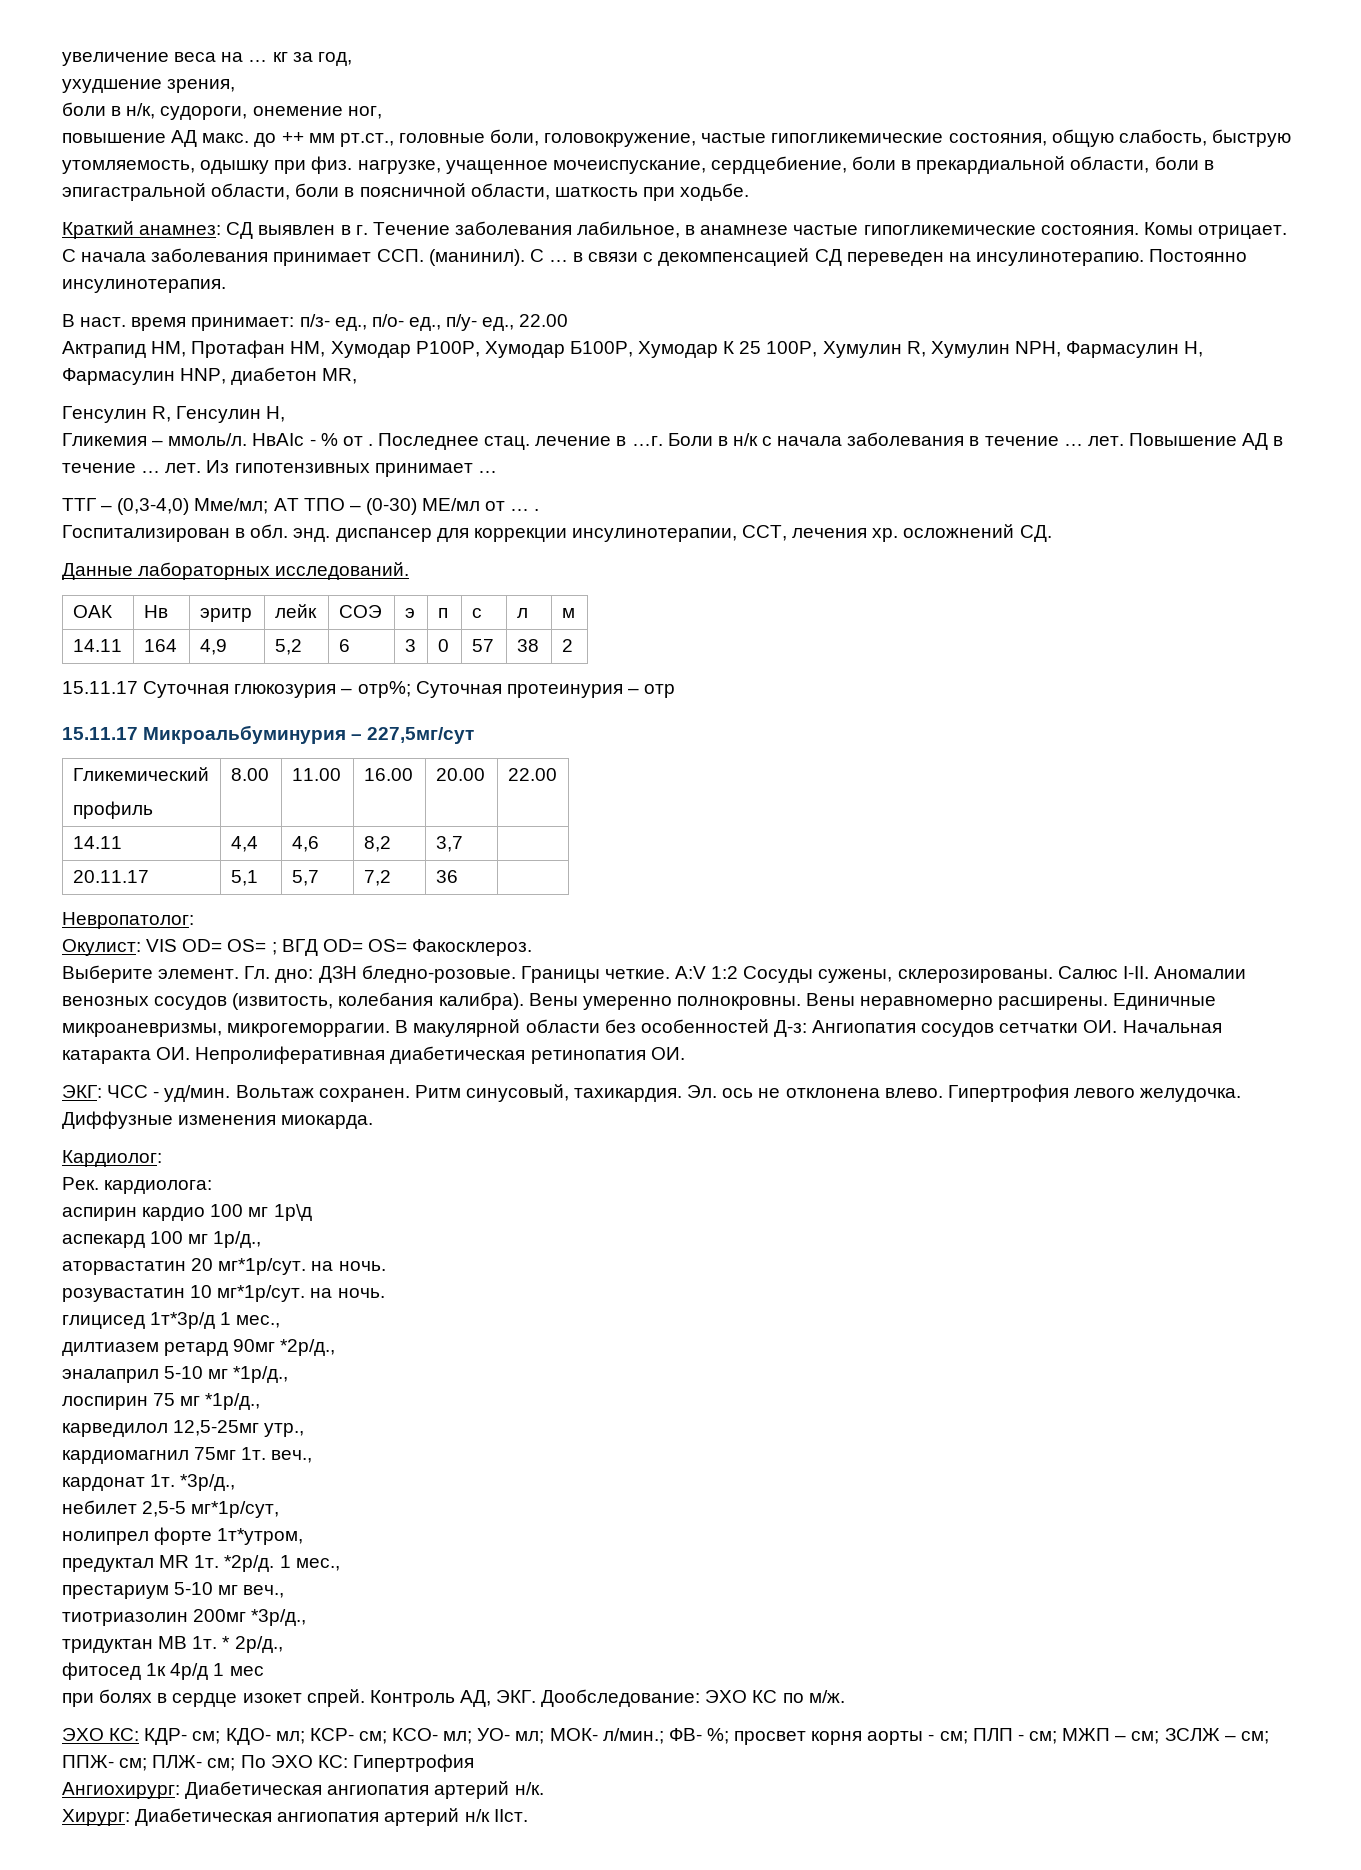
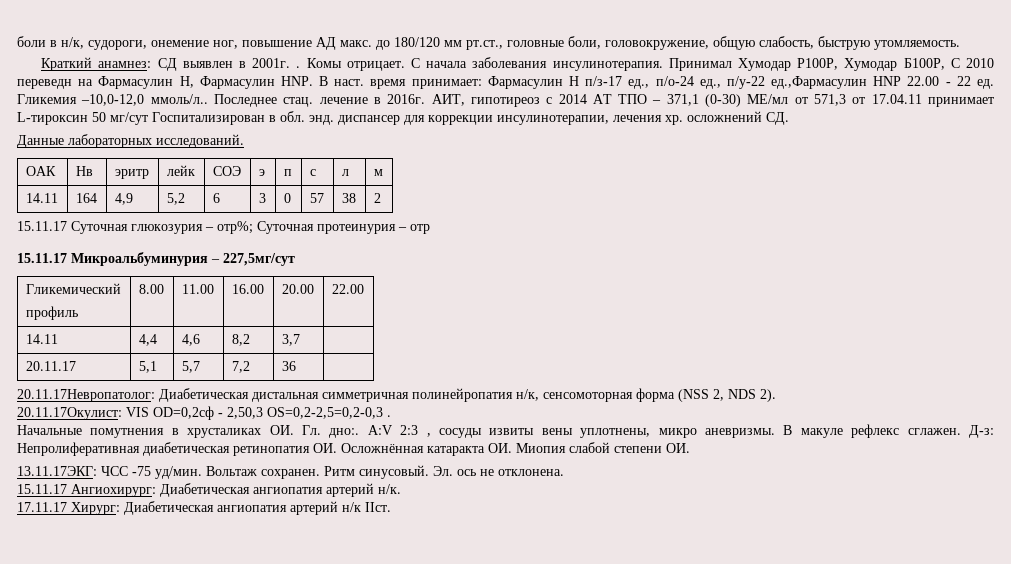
- увеличение веса на … кг за год,
- ухудшение зрения,
- боли в н/к, судороги, онемение ног,
- повышение АД макс. до ++ мм рт.ст., головные боли, головокружение, частые гипогликемические состояния, общую слабость, быструю утомляемость, одышку при физ. нагрузке, учащенное мочеиспускание, сердцебиение, боли в прекардиальной области, боли в эпигастральной области, боли в поясничной области, шаткость при ходьбе.
+ боли в н/к, судороги, онемение ног, повышение АД макс. до 180/120 мм рт.ст., головные боли, головокружение, общую слабость, быструю утомляемость.
- Краткий анамнез: СД выявлен в г. Течение заболевания лабильное, в анамнезе частые гипогликемические состояния.
+ Краткий анамнез: СД выявлен в 2001г. .
- С начала заболевания принимает ССП. (манинил). С … в связи с декомпенсацией СД переведен на инсулинотерапию. Постоянно инсулинотерапия.
- В наст. время принимает: п/з- ед., п/о- ед., п/у- ед., 22.00
- Актрапид НМ, Протафан НМ, Хумодар Р100Р, Хумодар Б100Р, Хумодар К 25 100Р, Хумулин R, Хумулин NРН, Фармасулин Н, Фармасулин НNР, диабетон МR,
- Генсулин R, Генсулин Н,
- Гликемия – ммоль/л. НвАIс - % от . Последнее стац. лечение в …г. Боли в н/к с начала заболевания в течение … лет. Повышение АД в течение … лет. Из гипотензивных принимает …
- ТТГ – (0,3-4,0) Мме/мл; АТ ТПО – (0-30) МЕ/мл от … .
- Госпитализирован в обл. энд. диспансер для коррекции инсулинотерапии, ССТ, лечения хр. осложнений СД.
+ С начала заболевания инсулинотерапия. Принимал Хумодар Р100Р, Хумодар Б100Р, С 2010 переведн на Фармасулин Н, Фармасулин НNP. В наст. время принимает: Фармасулин Н п/з-17 ед., п/о-24 ед., п/у-22 ед.,Фармасулин НNP 22.00 - 22 ед. Гликемия –10,0-12,0 ммоль/л.. Последнее стац. лечение в 2016г. АИТ, гипотиреоз с 2014 АТ ТПО – 371,1 (0-30) МЕ/мл от 571,3 от 17.04.11 принимает L-тироксин 50 мг/сут Госпитализирован в обл. энд. диспансер для коррекции инсулинотерапии, лечения хр. осложнений СД.
- Невропатолог:
- Окулист: VIS OD= OS= ; ВГД OD= OS= Факосклероз.
- Выберите элемент. Гл. дно: ДЗН бледно-розовые. Границы четкие. А:V 1:2 Сосуды сужены, склерозированы. Салюс I-II. Аномалии венозных сосудов (извитость, колебания калибра). Вены умеренно полнокровны. Вены неравномерно расширены. Единичные микроаневризмы, микрогеморрагии. В макулярной области без особенностей Д-з: Ангиопатия сосудов сетчатки ОИ. Начальная катаракта ОИ. Непролиферативная диабетическая ретинопатия ОИ.
- ЭКГ: ЧСС - уд/мин.
+ 20.11.17Невропатолог: Диабетическая дистальная симметричная полинейропатия н/к, сенсомоторная форма (NSS 2, NDS 2).
+ 20.11.17Окулист: VIS OD=0,2сф - 2,50,3 OS=0,2-2,5=0,2-0,3 .
+ Начальные помутнения в хрусталиках ОИ. Гл. дно:. А:V 2:3 , сосуды извиты вены уплотнены, микро аневризмы. В макуле рефлекс сглажен. Д-з: Непролиферативная диабетическая ретинопатия ОИ. Осложнённая катаракта ОИ. Миопия слабой степени ОИ.
+ 13.11.17ЭКГ: ЧСС -75 уд/мин.
- Ритм синусовый, тахикардия.
+ Ритм синусовый.
- Эл. ось не отклонена влево. Гипертрофия левого желудочка. Диффузные изменения миокарда.
- Кардиолог:
- Рек. кардиолога:
- аспирин кардио 100 мг 1р\д
- аспекард 100 мг 1р/д.,
- аторвастатин 20 мг*1р/сут. на ночь.
- розувастатин 10 мг*1р/сут. на ночь.
- глицисед 1т*3р/д 1 мес.,
- дилтиазем ретард 90мг *2р/д.,
- эналаприл 5-10 мг *1р/д.,
- лоспирин 75 мг *1р/д.,
- карведилол 12,5-25мг утр.,
- кардиомагнил 75мг 1т. веч.,
- кардонат 1т. *3р/д.,
- небилет 2,5-5 мг*1р/сут,
- нолипрел форте 1т*утром,
- предуктал МR 1т. *2р/д. 1 мес.,
- престариум 5-10 мг веч.,
- тиотриазолин 200мг *3р/д.,
- тридуктан МВ 1т. * 2р/д.,
- фитосед 1к 4р/д 1 мес
- при болях в сердце изокет спрей. Контроль АД, ЭКГ. Дообследование: ЭХО КС по м/ж.
- ЭХО КС: КДР- см; КДО- мл; КСР- см; КСО- мл; УО- мл; МОК- л/мин.; ФВ- %; просвет корня аорты - см; ПЛП - см; МЖП – см; ЗСЛЖ – см; ППЖ- см; ПЛЖ- см; По ЭХО КС: Гипертрофия
- Ангиохирург: Диабетическая ангиопатия артерий н/к.
+ Эл. ось не отклонена.
+ 15.11.17 Ангиохирург: Диабетическая ангиопатия артерий н/к.
- Хирург: Диабетическая ангиопатия артерий н/к IIcт.
+ 17.11.17 Хирург: Диабетическая ангиопатия артерий н/к IIcт.

